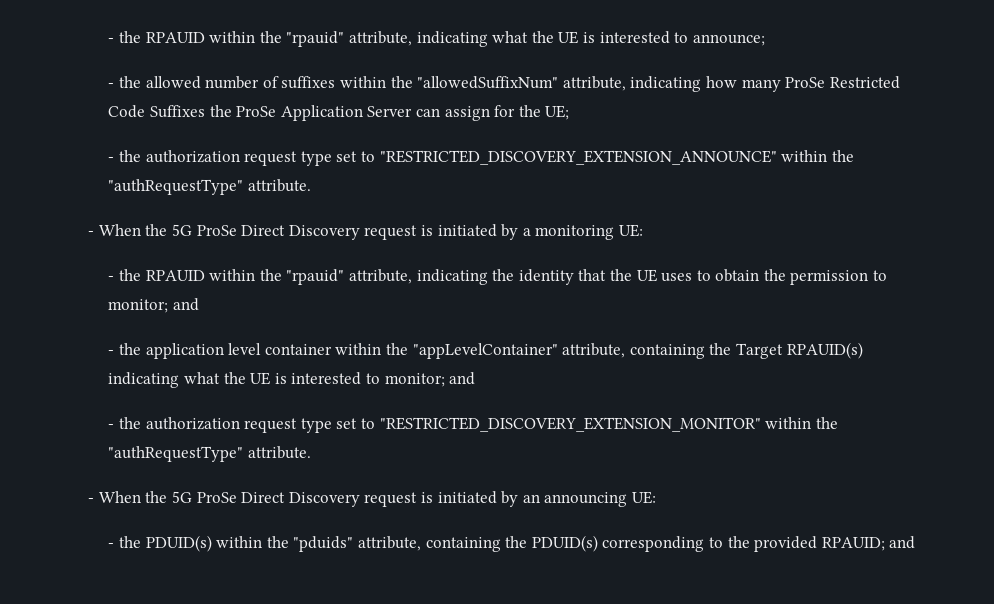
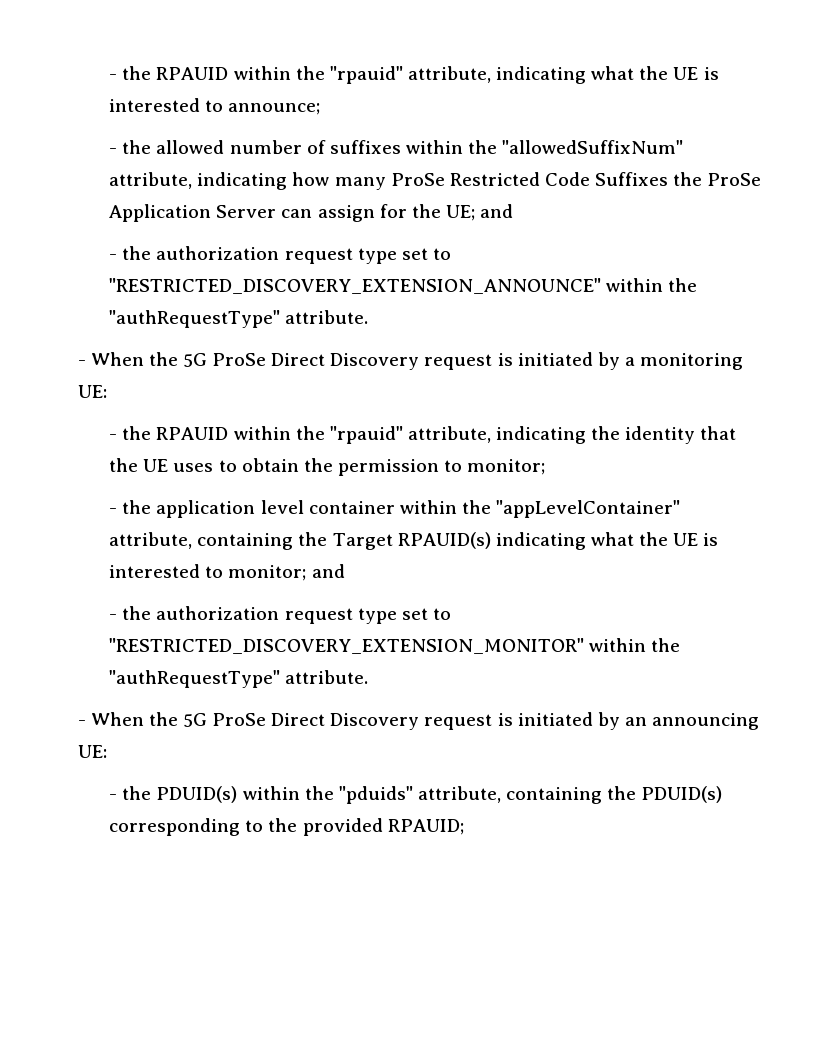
- - the allowed number of suffixes within the "allowedSuffixNum" attribute, indicating how many ProSe Restricted Code Suffixes the ProSe Application Server can assign for the UE;
+ - the allowed number of suffixes within the "allowedSuffixNum" attribute, indicating how many ProSe Restricted Code Suffixes the ProSe Application Server can assign for the UE; and
- - the RPAUID within the "rpauid" attribute, indicating the identity that the UE uses to obtain the permission to monitor; and
+ - the RPAUID within the "rpauid" attribute, indicating the identity that the UE uses to obtain the permission to monitor;
- - the PDUID(s) within the "pduids" attribute, containing the PDUID(s) corresponding to the provided RPAUID; and
+ - the PDUID(s) within the "pduids" attribute, containing the PDUID(s) corresponding to the provided RPAUID;

